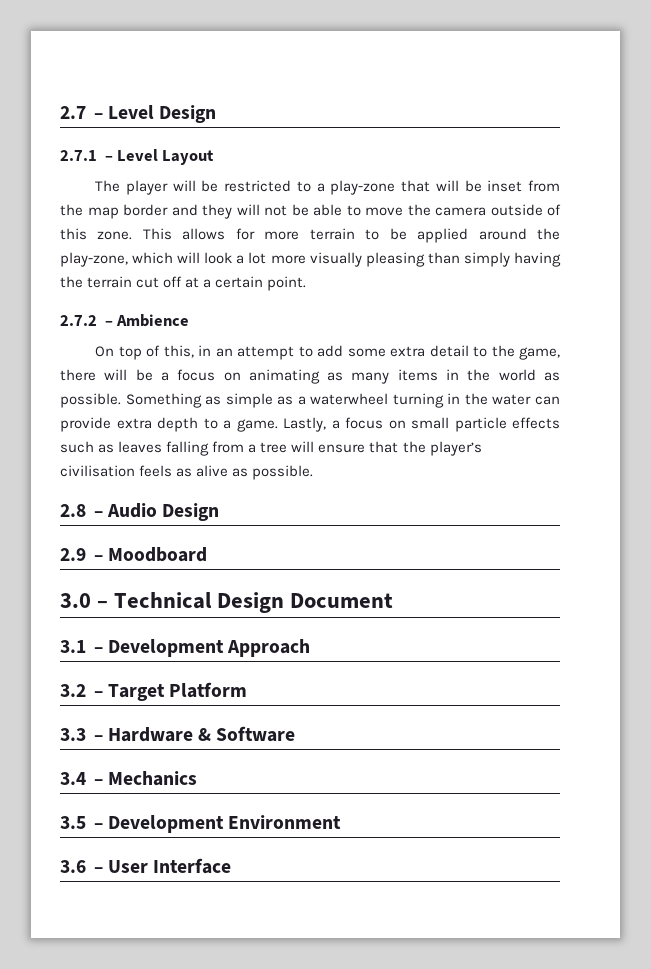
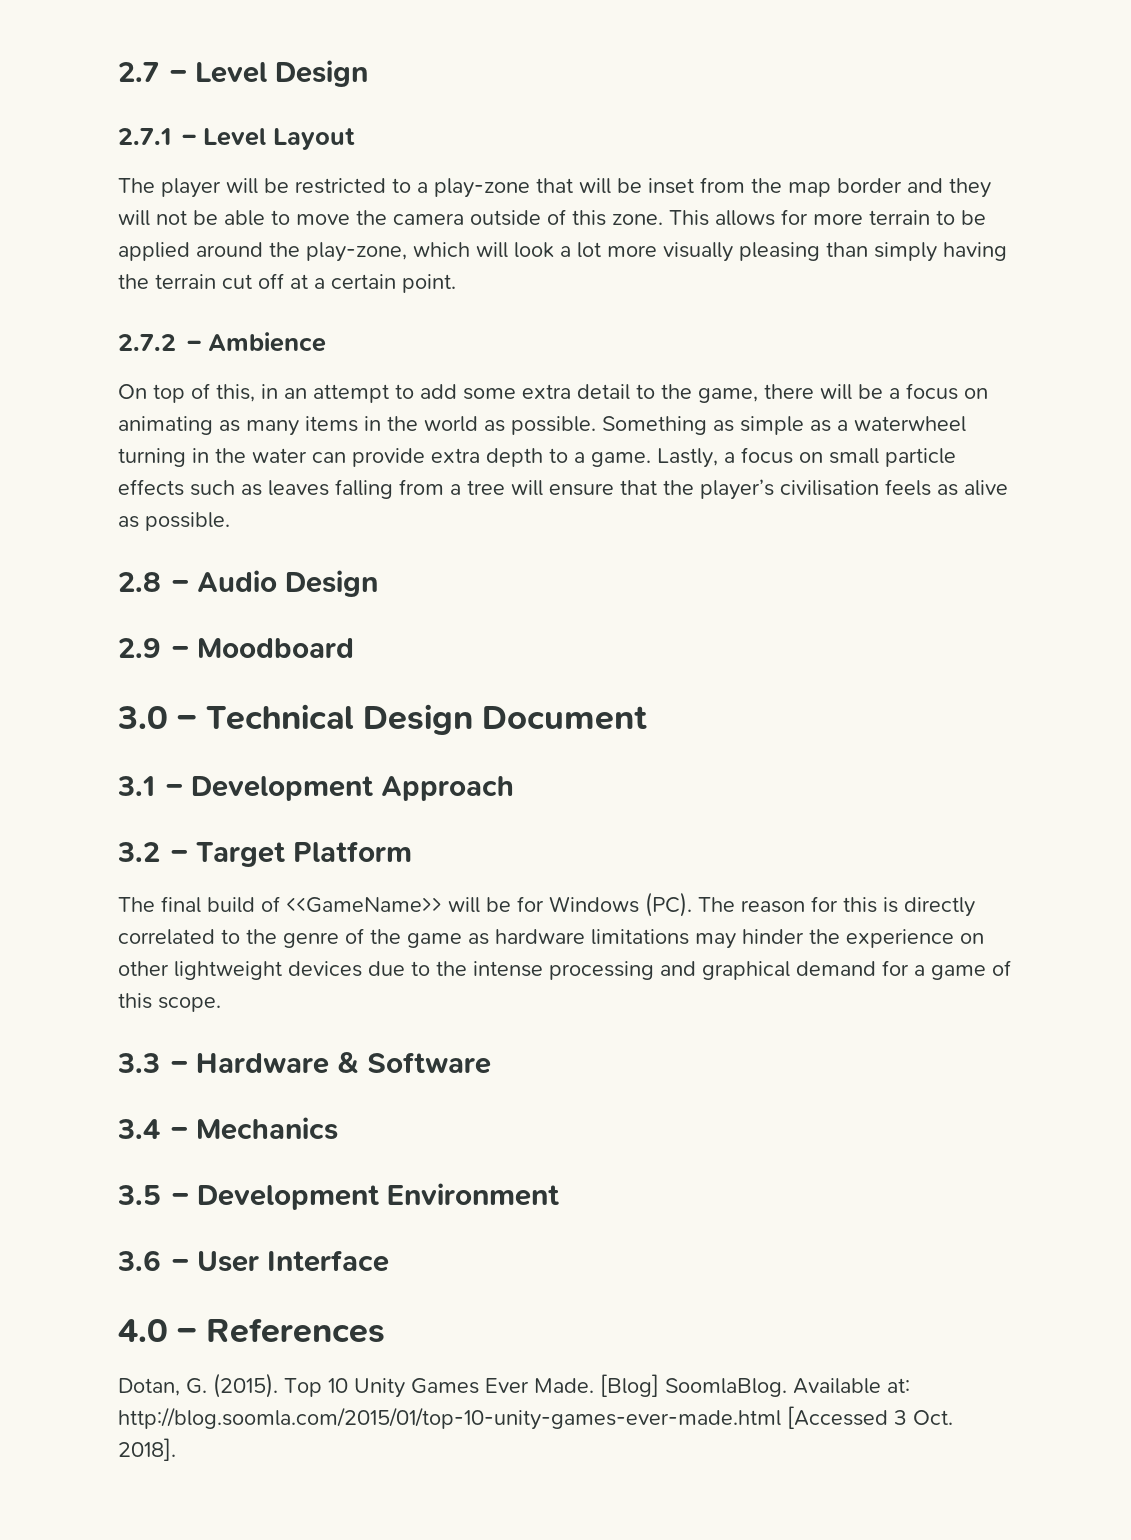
+ The final build of <<GameName>> will be for Windows (PC). The reason for this is directly correlated to the genre of the game as hardware limitations may hinder the experience on other lightweight devices due to the intense processing and graphical demand for a game of this scope.
+ 4.0 – References
+ Dotan, G. (2015). Top 10 Unity Games Ever Made. [Blog] SoomlaBlog. Available at: http://blog.soomla.com/2015/01/top-10-unity-games-ever-made.html [Accessed 3 Oct. 2018].

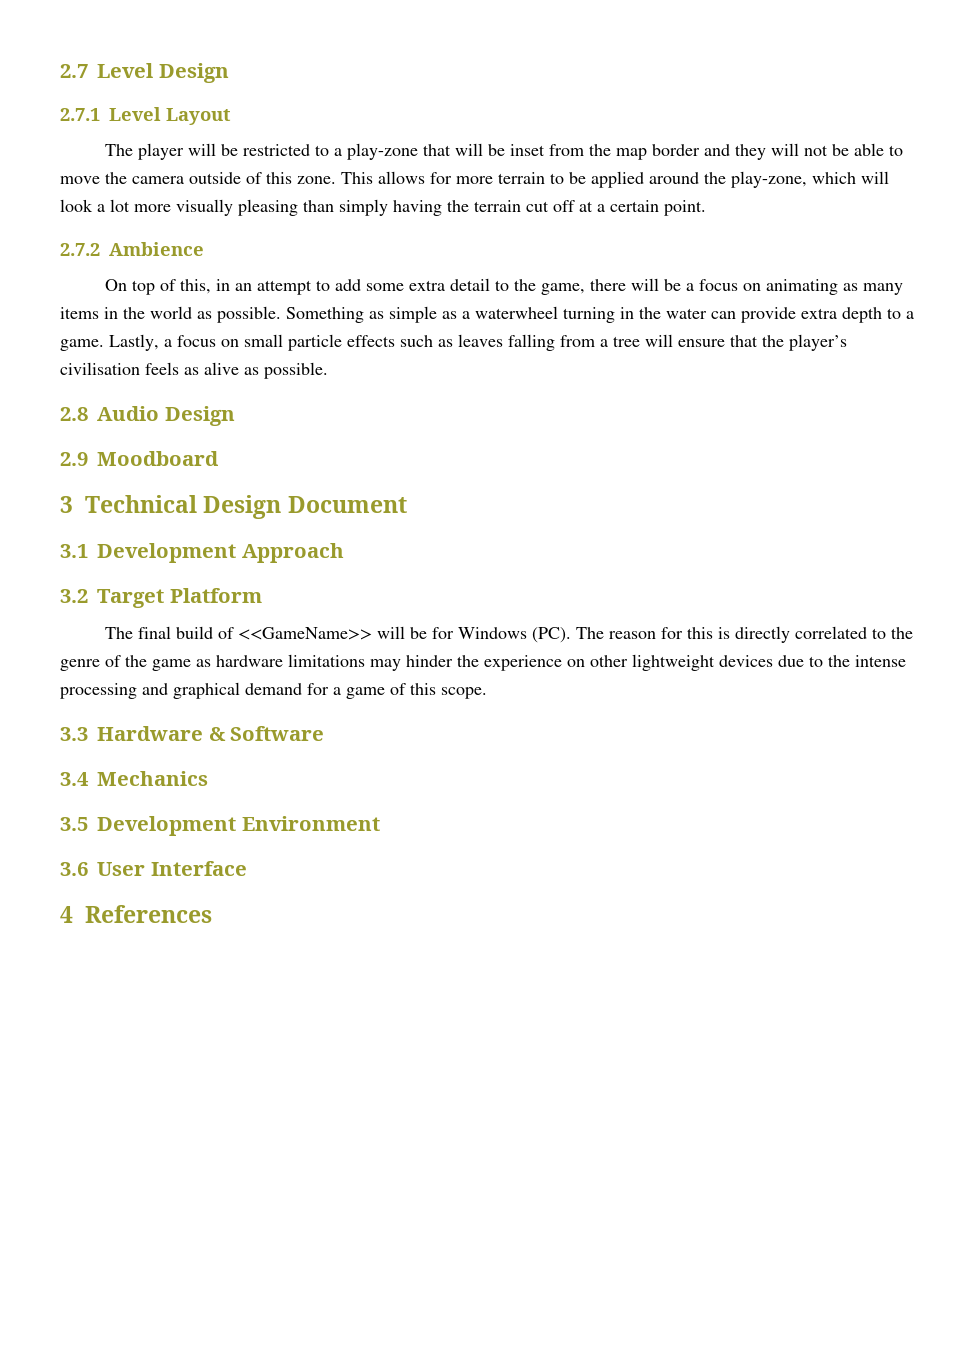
- 2.7 – Level Design
+ 2.7 Level Design
- 2.7.1 – Level Layout
+ 2.7.1 Level Layout
- 2.7.2 – Ambience
+ 2.7.2 Ambience
- 2.8 – Audio Design
+ 2.8 Audio Design
- 2.9 – Moodboard
+ 2.9 Moodboard
- 3.0 – Technical Design Document
+ 3 Technical Design Document
- 3.1 – Development Approach
+ 3.1 Development Approach
- 3.2 – Target Platform
+ 3.2 Target Platform
- 3.3 – Hardware & Software
+ 3.3 Hardware & Software
- 3.4 – Mechanics
+ 3.4 Mechanics
- 3.5 – Development Environment
+ 3.5 Development Environment
- 3.6 – User Interface
+ 3.6 User Interface
- 4.0 – References
+ 4 References
- Dotan, G. (2015). Top 10 Unity Games Ever Made. [Blog] SoomlaBlog. Available at: http://blog.soomla.com/2015/01/top-10-unity-games-ever-made.html [Accessed 3 Oct. 2018].

